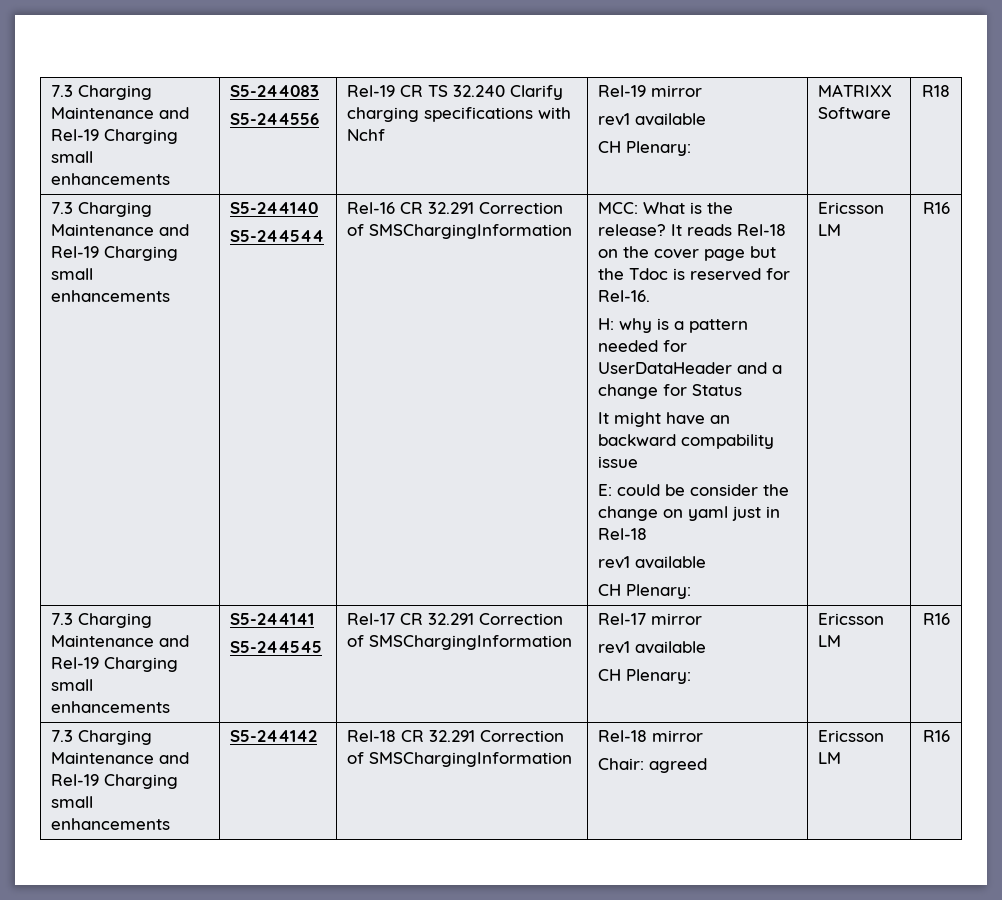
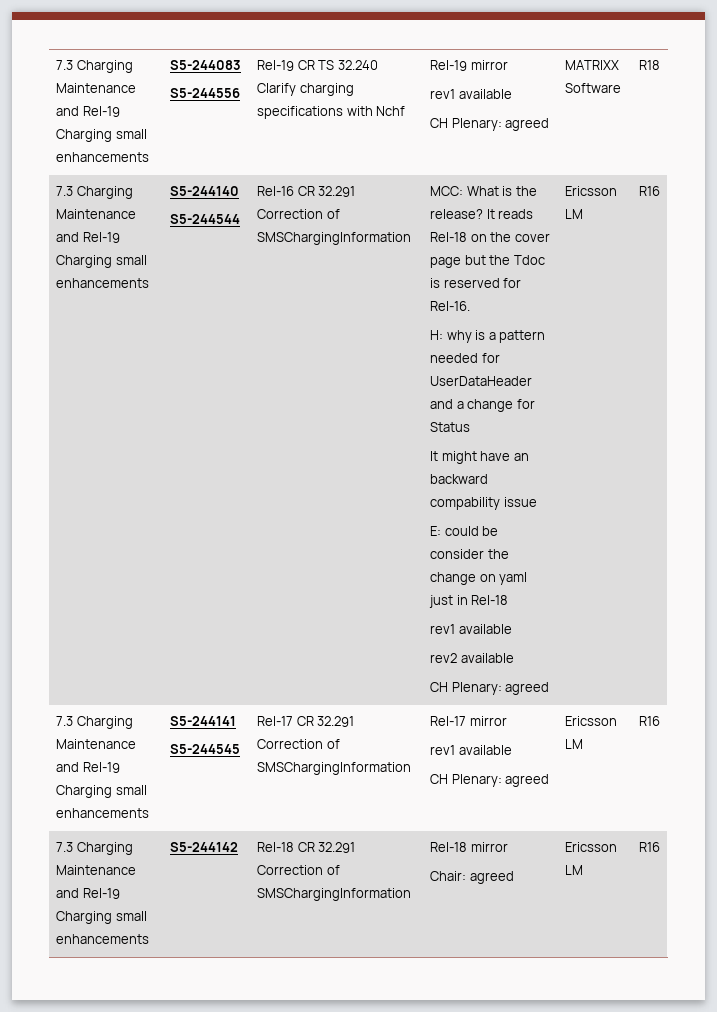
  7.3 Charging Maintenance and Rel-19 Charging small enhancements | S5-244083
  S5-244556 | Rel-19 CR TS 32.240 Clarify charging specifications with Nchf | Rel-19 mirror
  rev1 available
- CH Plenary: | MATRIXX Software | R18
+ CH Plenary: agreed | MATRIXX Software | R18
  E: could be consider the change on yaml just in Rel-18
  rev1 available
- CH Plenary:
+ rev2 available
+ CH Plenary: agreed
  7.3 Charging Maintenance and Rel-19 Charging small enhancements | S5-244141
  S5-244545 | Rel-17 CR 32.291 Correction of SMSChargingInformation | Rel-17 mirror
  rev1 available
- CH Plenary: | Ericsson LM | R16
+ CH Plenary: agreed | Ericsson LM | R16

